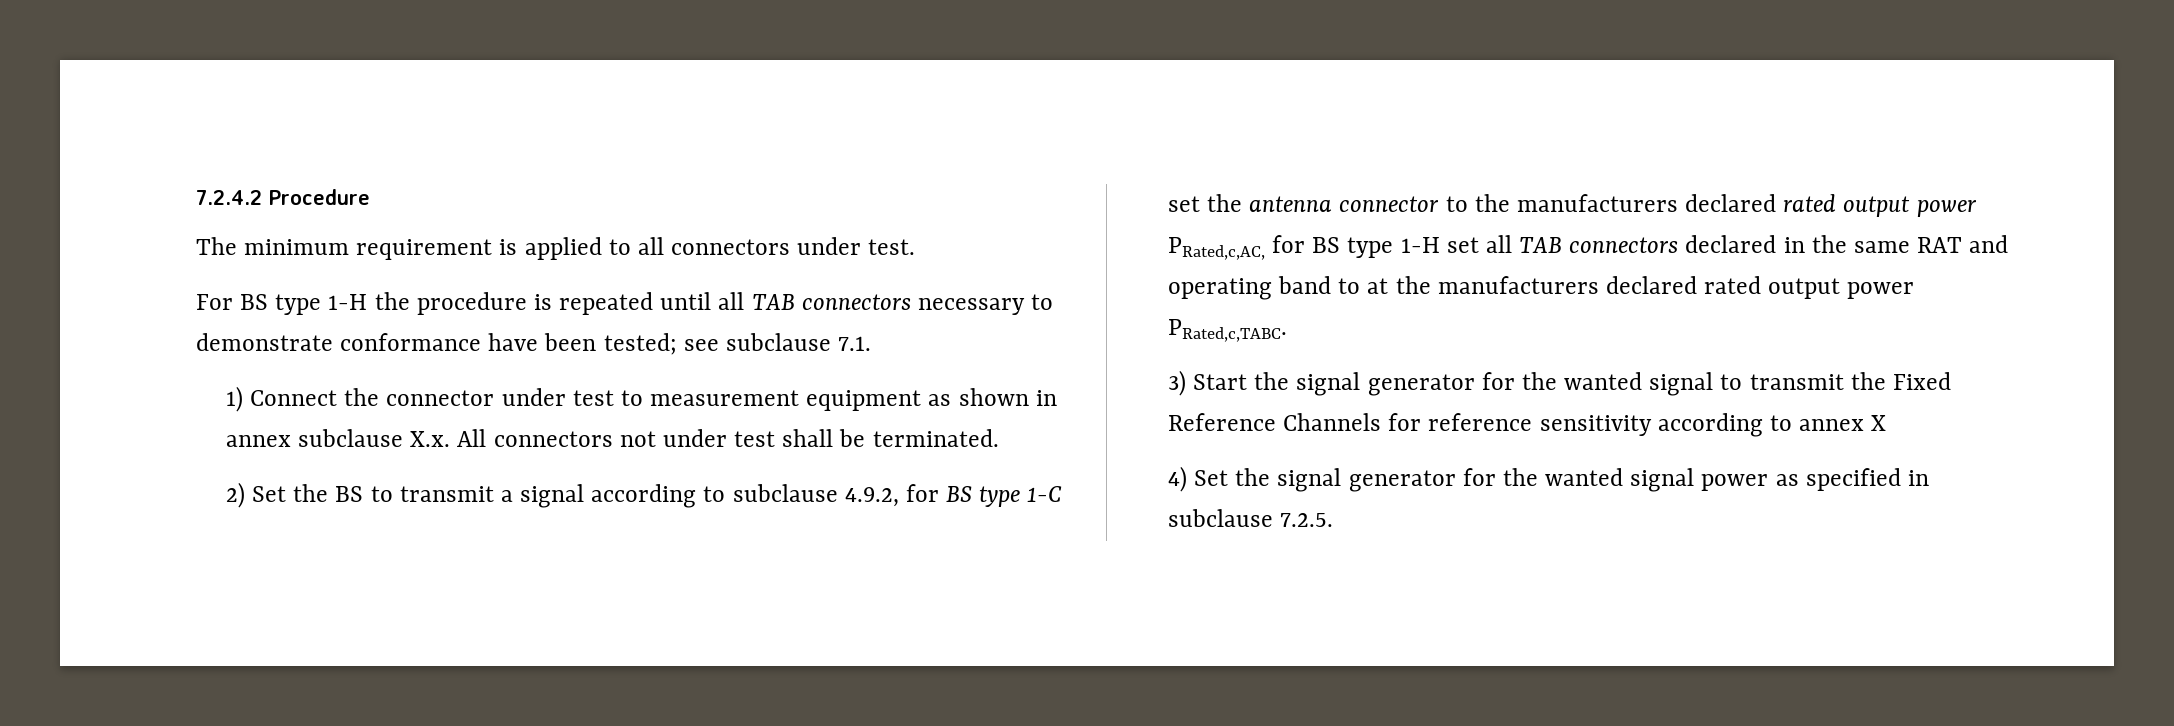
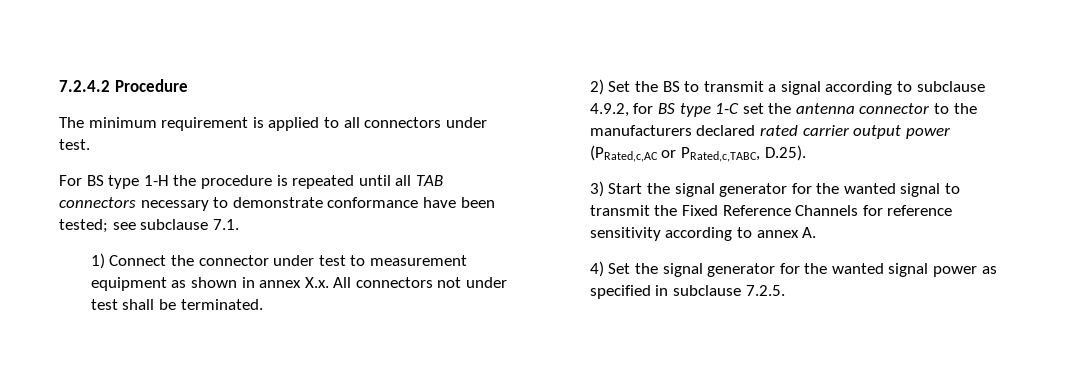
- 1) Connect the connector under test to measurement equipment as shown in annex subclause X.x. All connectors not under test shall be terminated.
+ 1) Connect the connector under test to measurement equipment as shown in annex X.x. All connectors not under test shall be terminated.
- 2) Set the BS to transmit a signal according to subclause 4.9.2, for BS type 1-C set the antenna connector to the manufacturers declared rated output power PRated,c,AC, for BS type 1-H set all TAB connectors declared in the same RAT and operating band to at the manufacturers declared rated output power PRated,c,TABC.
+ 2) Set the BS to transmit a signal according to subclause 4.9.2, for BS type 1-C set the antenna connector to the manufacturers declared rated carrier output power (PRated,c,AC or PRated,c,TABC, D.25).
- 3) Start the signal generator for the wanted signal to transmit the Fixed Reference Channels for reference sensitivity according to annex X
+ 3) Start the signal generator for the wanted signal to transmit the Fixed Reference Channels for reference sensitivity according to annex A.

